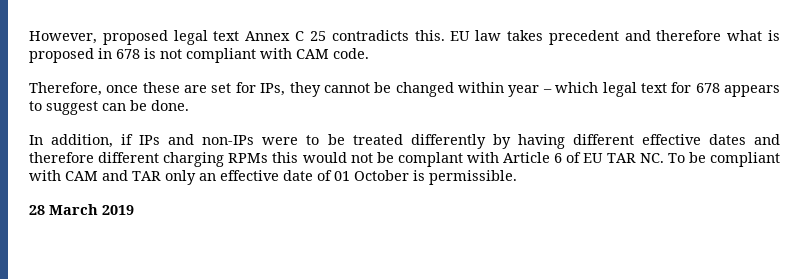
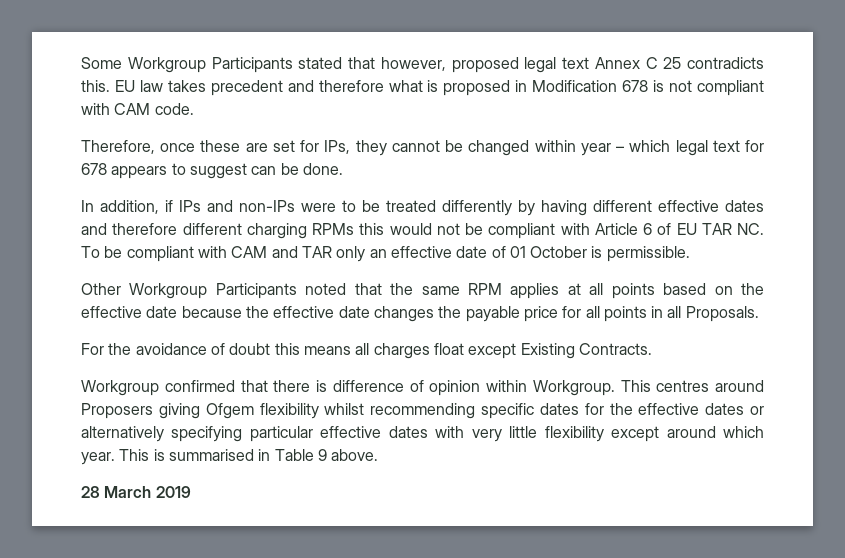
- However, proposed legal text Annex C 25 contradicts this.
+ Some Workgroup Participants stated that however, proposed legal text Annex C 25 contradicts this.
- EU law takes precedent and therefore what is proposed in 678 is not compliant with CAM code.
+ EU law takes precedent and therefore what is proposed in Modification 678 is not compliant with CAM code.
- In addition, if IPs and non-IPs were to be treated differently by having different effective dates and therefore different charging RPMs this would not be complant with Article 6 of EU TAR NC. To be compliant with CAM and TAR only an effective date of 01 October is permissible.
+ In addition, if IPs and non-IPs were to be treated differently by having different effective dates and therefore different charging RPMs this would not be compliant with Article 6 of EU TAR NC. To be compliant with CAM and TAR only an effective date of 01 October is permissible.
+ Other Workgroup Participants noted that the same RPM applies at all points based on the effective date because the effective date changes the payable price for all points in all Proposals.
+ For the avoidance of doubt this means all charges float except Existing Contracts.
+ Workgroup confirmed that there is difference of opinion within Workgroup. This centres around Proposers giving Ofgem flexibility whilst recommending specific dates for the effective dates or alternatively specifying particular effective dates with very little flexibility except around which year. This is summarised in Table 9 above.

